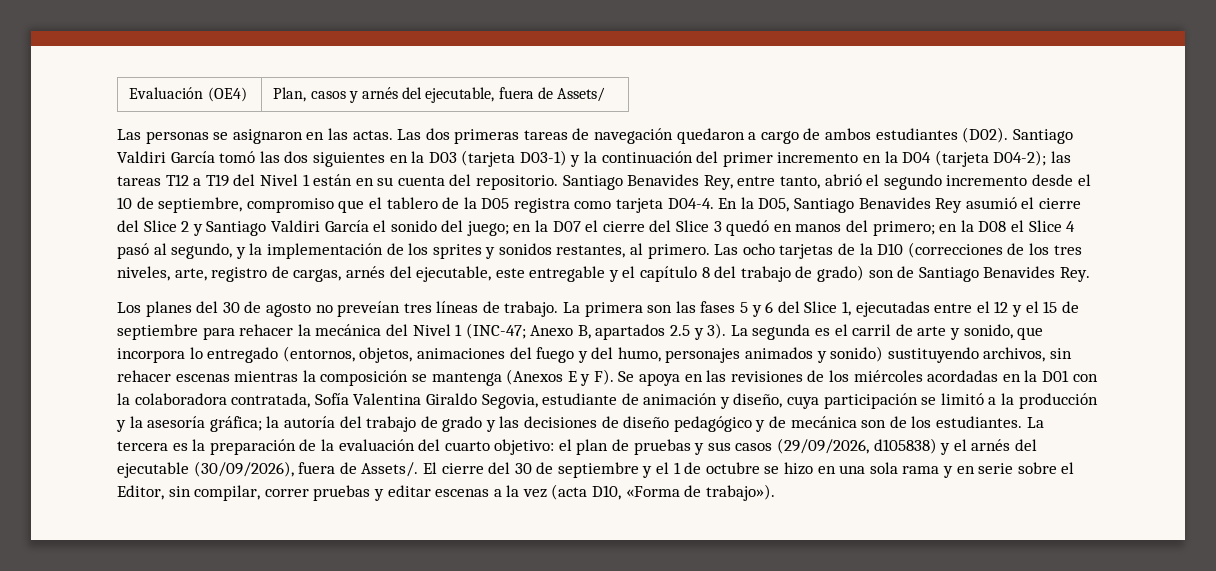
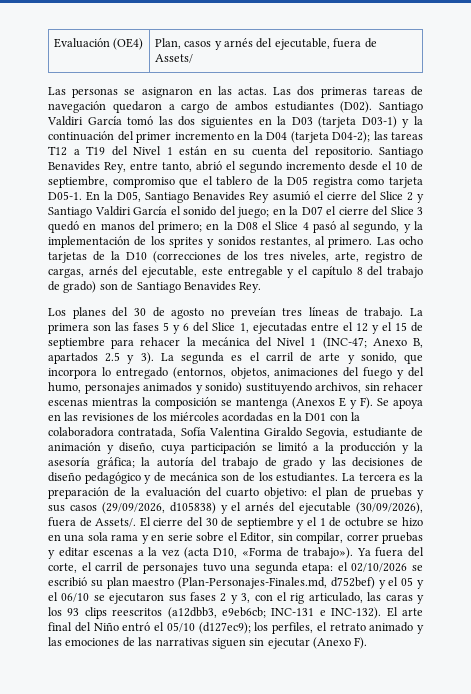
- Santiago Benavides Rey, entre tanto, abrió el segundo incremento desde el 10 de septiembre, compromiso que el tablero de la D05 registra como tarjeta D04-4.
+ Santiago Benavides Rey, entre tanto, abrió el segundo incremento desde el 10 de septiembre, compromiso que el tablero de la D05 registra como tarjeta D05-1.
+ Ya fuera del corte, el carril de personajes tuvo una segunda etapa: el 02/10/2026 se escribió su plan maestro (Plan-Personajes-Finales.md, d752bef) y el 05 y el 06/10 se ejecutaron sus fases 2 y 3, con el rig articulado, las caras y los 93 clips reescritos (a12dbb3, e9eb6cb; INC-131 e INC-132). El arte final del Niño entró el 05/10 (d127ec9); los perfiles, el retrato animado y las emociones de las narrativas siguen sin ejecutar (Anexo F).

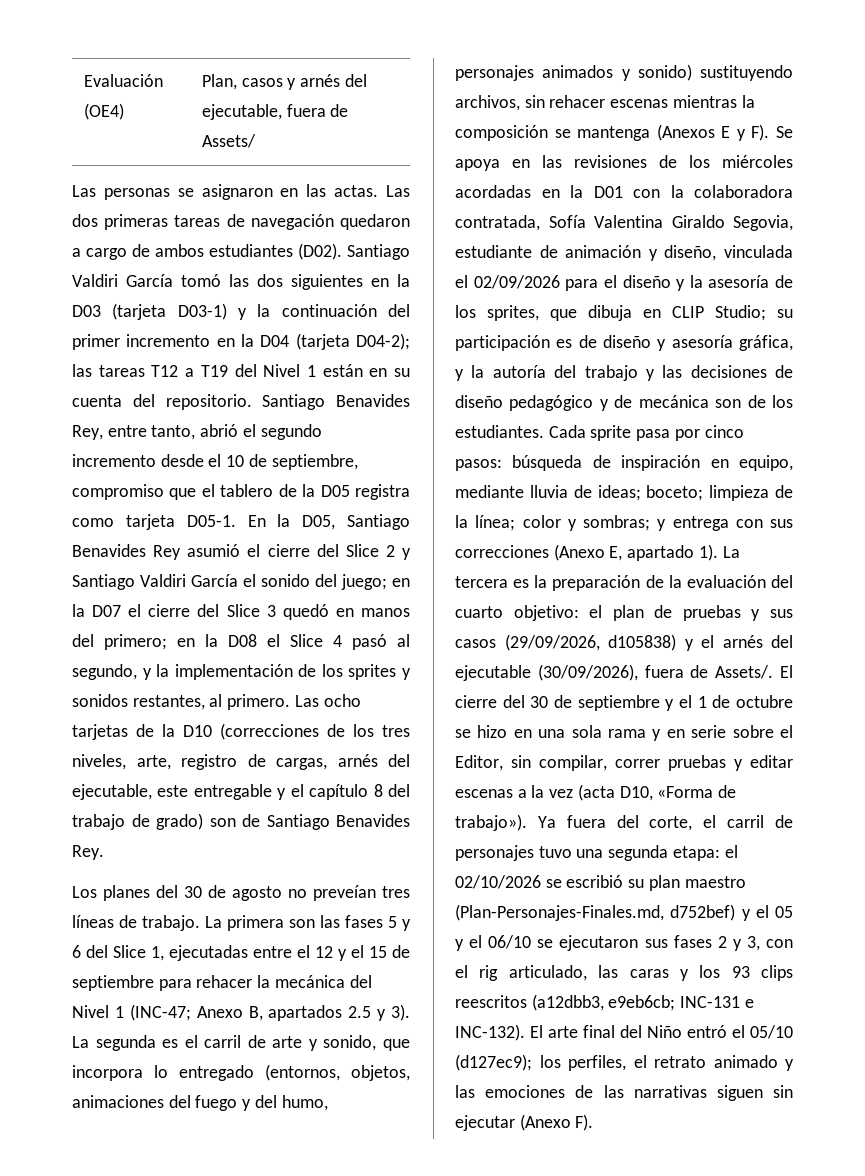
- La segunda es el carril de arte y sonido, que incorpora lo entregado (entornos, objetos, animaciones del fuego y del humo, personajes animados y sonido) sustituyendo archivos, sin rehacer escenas mientras la composición se mantenga (Anexos E y F). Se apoya en las revisiones de los miércoles acordadas en la D01 con la colaboradora contratada, Sofía Valentina Giraldo Segovia, estudiante de animación y diseño, cuya participación se limitó a la producción y la asesoría gráfica; la autoría del trabajo de grado y las decisiones de diseño pedagógico y de mecánica son de los estudiantes.
+ La segunda es el carril de arte y sonido, que incorpora lo entregado (entornos, objetos, animaciones del fuego y del humo, personajes animados y sonido) sustituyendo archivos, sin rehacer escenas mientras la composición se mantenga (Anexos E y F). Se apoya en las revisiones de los miércoles acordadas en la D01 con la colaboradora contratada, Sofía Valentina Giraldo Segovia, estudiante de animación y diseño, vinculada el 02/09/2026 para el diseño y la asesoría de los sprites, que dibuja en CLIP Studio; su participación es de diseño y asesoría gráfica, y la autoría del trabajo y las decisiones de diseño pedagógico y de mecánica son de los estudiantes.
+ Cada sprite pasa por cinco pasos: búsqueda de inspiración en equipo, mediante lluvia de ideas; boceto; limpieza de la línea; color y sombras; y entrega con sus correcciones (Anexo E, apartado 1).

